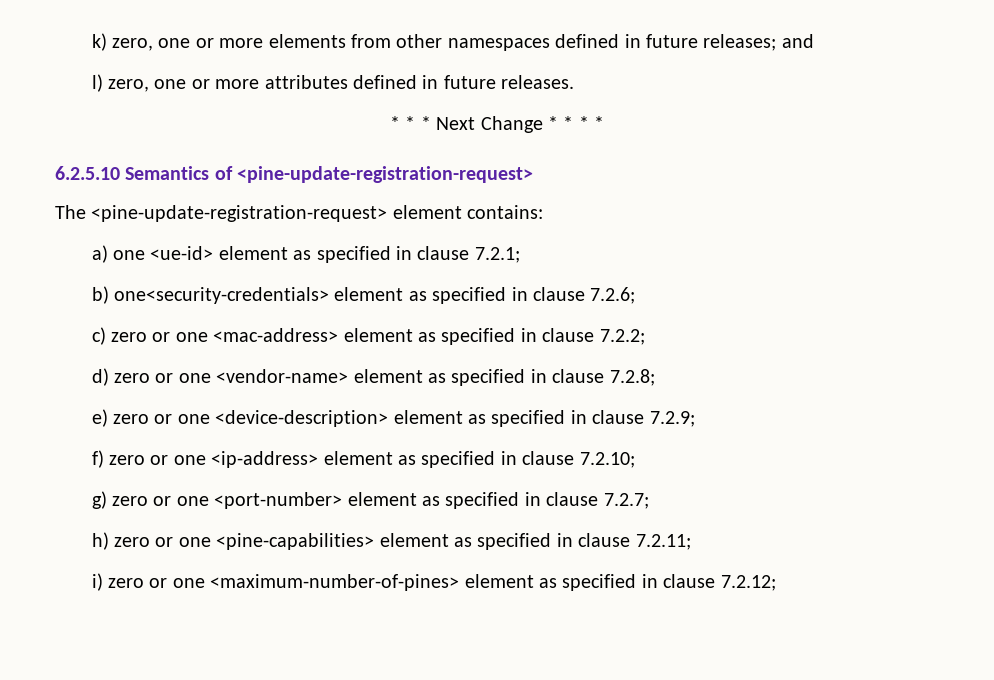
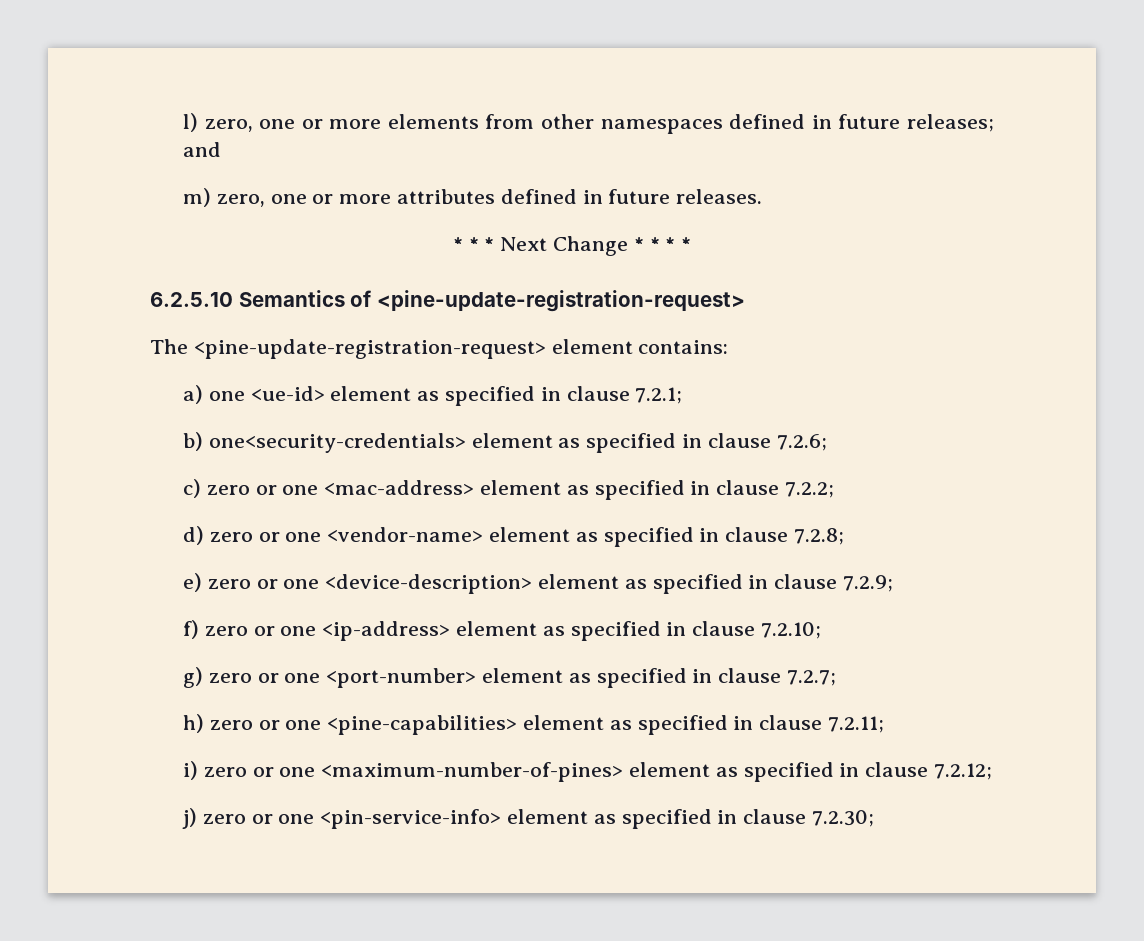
- k) zero, one or more elements from other namespaces defined in future releases; and
+ l) zero, one or more elements from other namespaces defined in future releases; and
- l) zero, one or more attributes defined in future releases.
+ m) zero, one or more attributes defined in future releases.
+ j) zero or one <pin-service-info> element as specified in clause 7.2.30;

